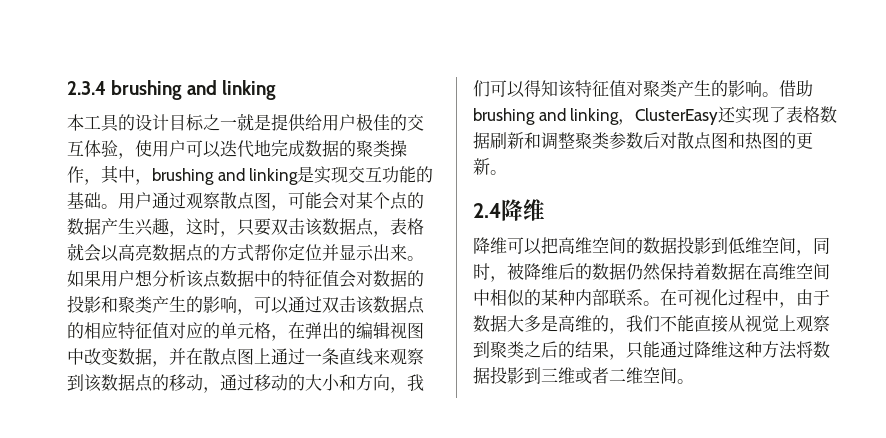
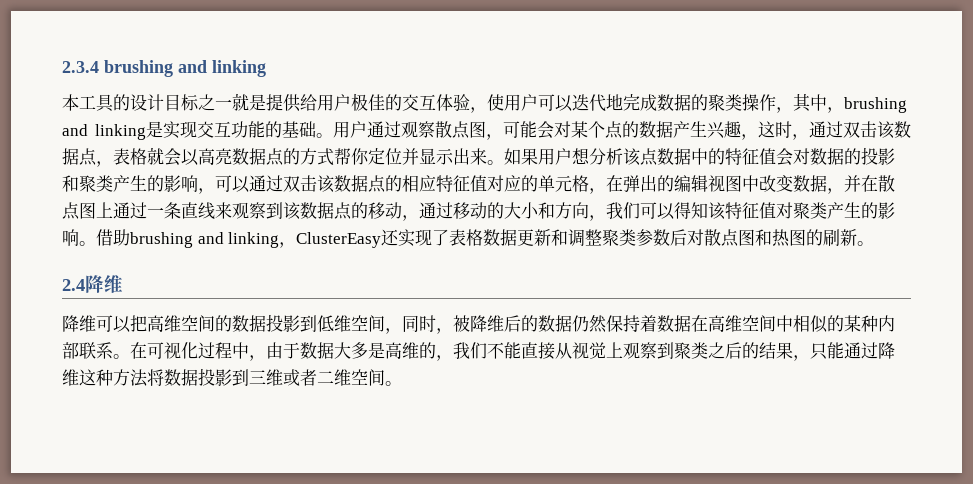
- 用户通过观察散点图，可能会对某个点的数据产生兴趣，这时，只要双击该数据点，表格就会以高亮数据点的方式帮你定位并显示出来。
+ 用户通过观察散点图，可能会对某个点的数据产生兴趣，这时，通过双击该数据点，表格就会以高亮数据点的方式帮你定位并显示出来。
- 借助brushing and linking，ClusterEasy还实现了表格数据刷新和调整聚类参数后对散点图和热图的更新。
+ 借助brushing and linking，ClusterEasy还实现了表格数据更新和调整聚类参数后对散点图和热图的刷新。

